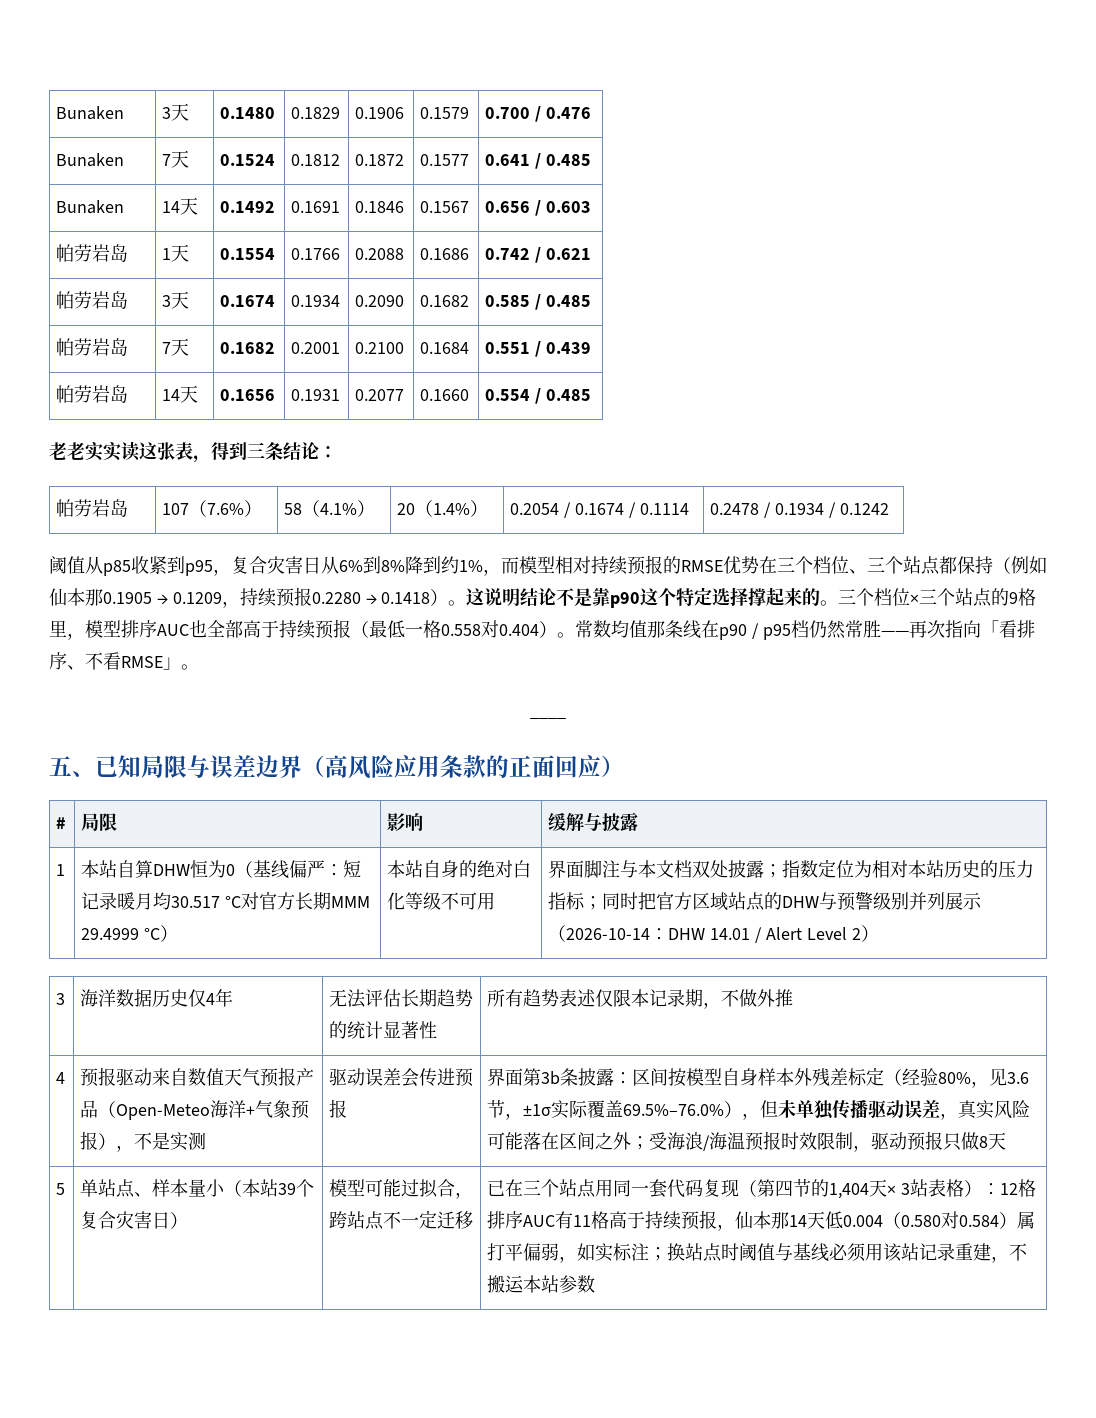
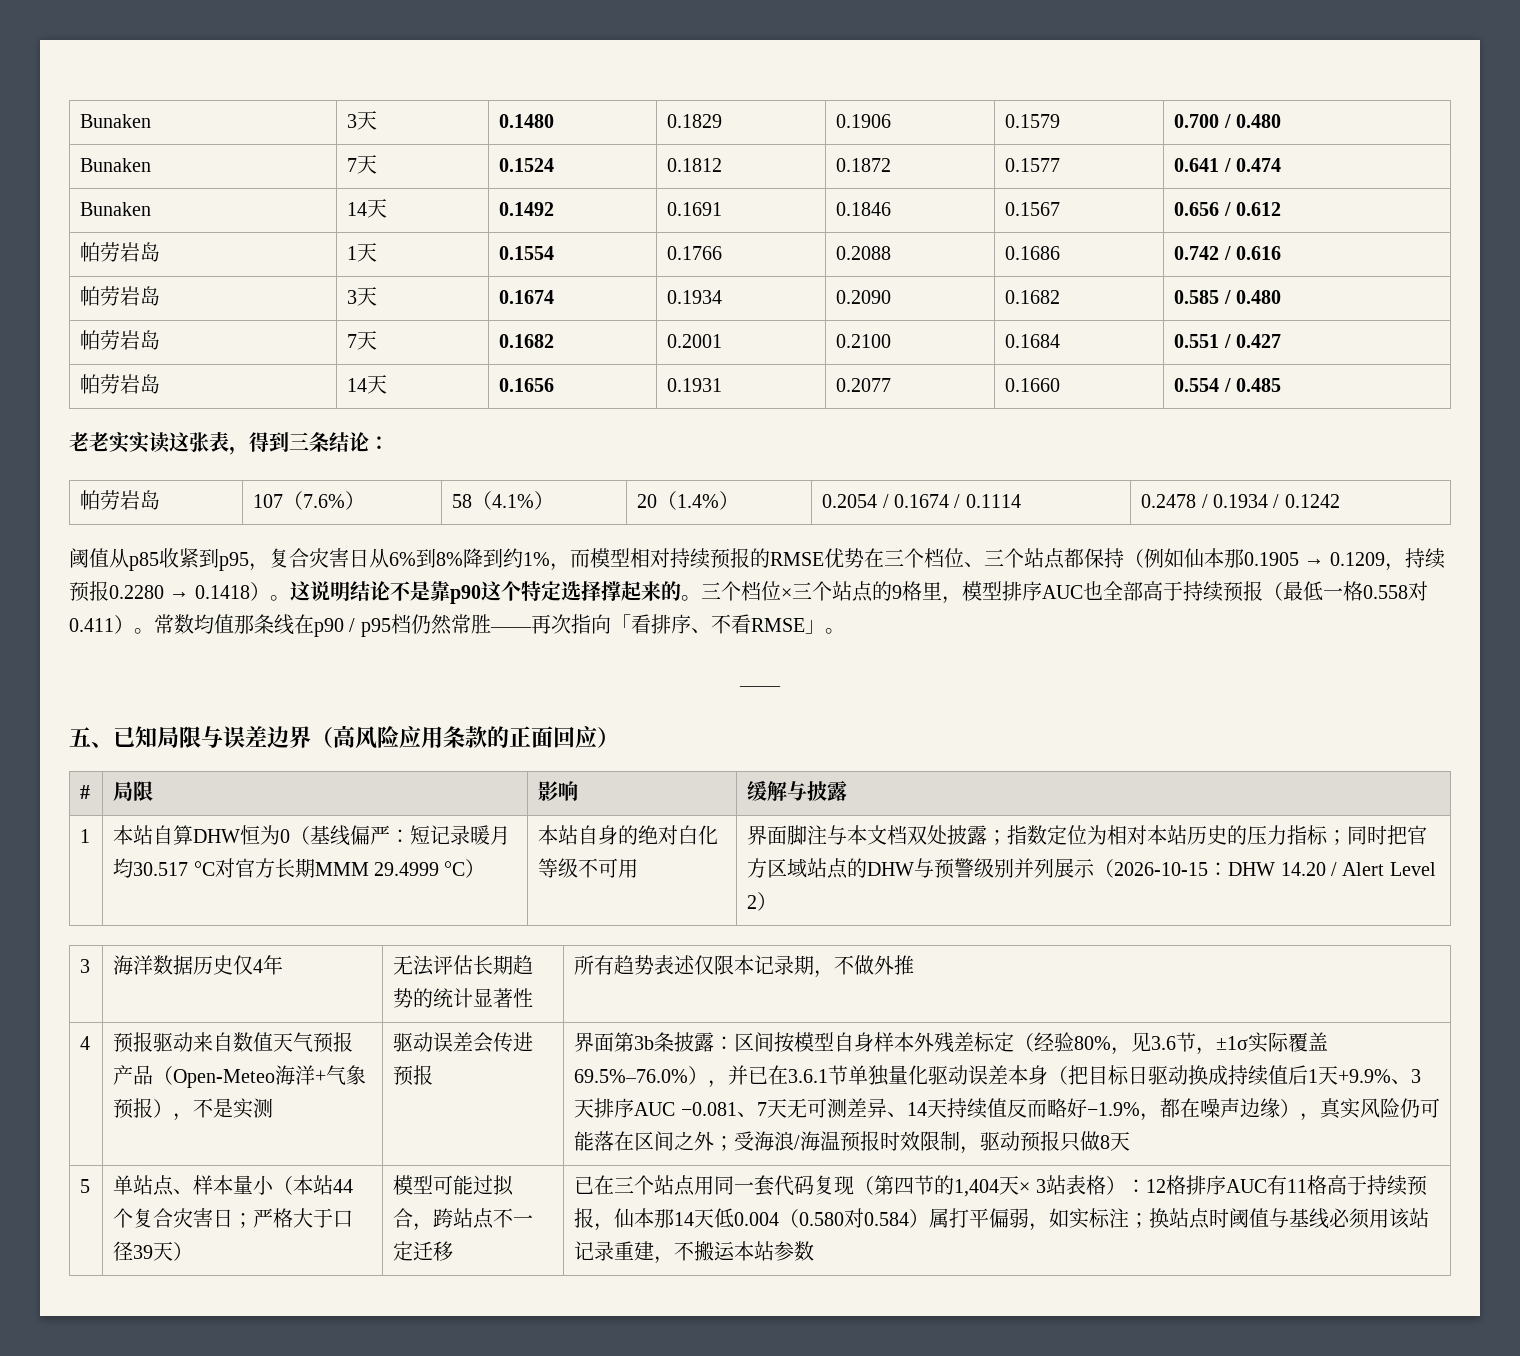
- Bunaken | 3天 | 0.1480 | 0.1829 | 0.1906 | 0.1579 | 0.700 / 0.476
+ Bunaken | 3天 | 0.1480 | 0.1829 | 0.1906 | 0.1579 | 0.700 / 0.480
- Bunaken | 7天 | 0.1524 | 0.1812 | 0.1872 | 0.1577 | 0.641 / 0.485
+ Bunaken | 7天 | 0.1524 | 0.1812 | 0.1872 | 0.1577 | 0.641 / 0.474
- Bunaken | 14天 | 0.1492 | 0.1691 | 0.1846 | 0.1567 | 0.656 / 0.603
+ Bunaken | 14天 | 0.1492 | 0.1691 | 0.1846 | 0.1567 | 0.656 / 0.612
- 帕劳岩岛 | 1天 | 0.1554 | 0.1766 | 0.2088 | 0.1686 | 0.742 / 0.621
+ 帕劳岩岛 | 1天 | 0.1554 | 0.1766 | 0.2088 | 0.1686 | 0.742 / 0.616
- 帕劳岩岛 | 3天 | 0.1674 | 0.1934 | 0.2090 | 0.1682 | 0.585 / 0.485
+ 帕劳岩岛 | 3天 | 0.1674 | 0.1934 | 0.2090 | 0.1682 | 0.585 / 0.480
- 帕劳岩岛 | 7天 | 0.1682 | 0.2001 | 0.2100 | 0.1684 | 0.551 / 0.439
+ 帕劳岩岛 | 7天 | 0.1682 | 0.2001 | 0.2100 | 0.1684 | 0.551 / 0.427
- 三个档位×三个站点的9格里，模型排序AUC也全部高于持续预报（最低一格0.558对0.404）。
+ 三个档位×三个站点的9格里，模型排序AUC也全部高于持续预报（最低一格0.558对0.411）。
- 界面脚注与本文档双处披露；指数定位为相对本站历史的压力指标；同时把官方区域站点的DHW与预警级别并列展示（2026-10-14：DHW 14.01 / Alert Level 2）
+ 界面脚注与本文档双处披露；指数定位为相对本站历史的压力指标；同时把官方区域站点的DHW与预警级别并列展示（2026-10-15：DHW 14.20 / Alert Level 2）
- 界面第3b条披露：区间按模型自身样本外残差标定（经验80%，见3.6节，±1σ实际覆盖69.5%–76.0%），但未单独传播驱动误差，真实风险可能落在区间之外；受海浪/海温预报时效限制，驱动预报只做8天
+ 界面第3b条披露：区间按模型自身样本外残差标定（经验80%，见3.6节，±1σ实际覆盖69.5%–76.0%），并已在3.6.1节单独量化驱动误差本身（把目标日驱动换成持续值后1天+9.9%、3天排序AUC −0.081、7天无可测差异、14天持续值反而略好−1.9%，都在噪声边缘），真实风险仍可能落在区间之外；受海浪/海温预报时效限制，驱动预报只做8天
- 单站点、样本量小（本站39个复合灾害日）
+ 单站点、样本量小（本站44个复合灾害日；严格大于口径39天）

